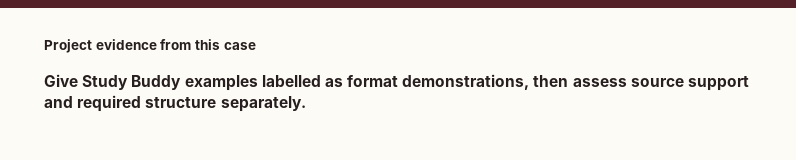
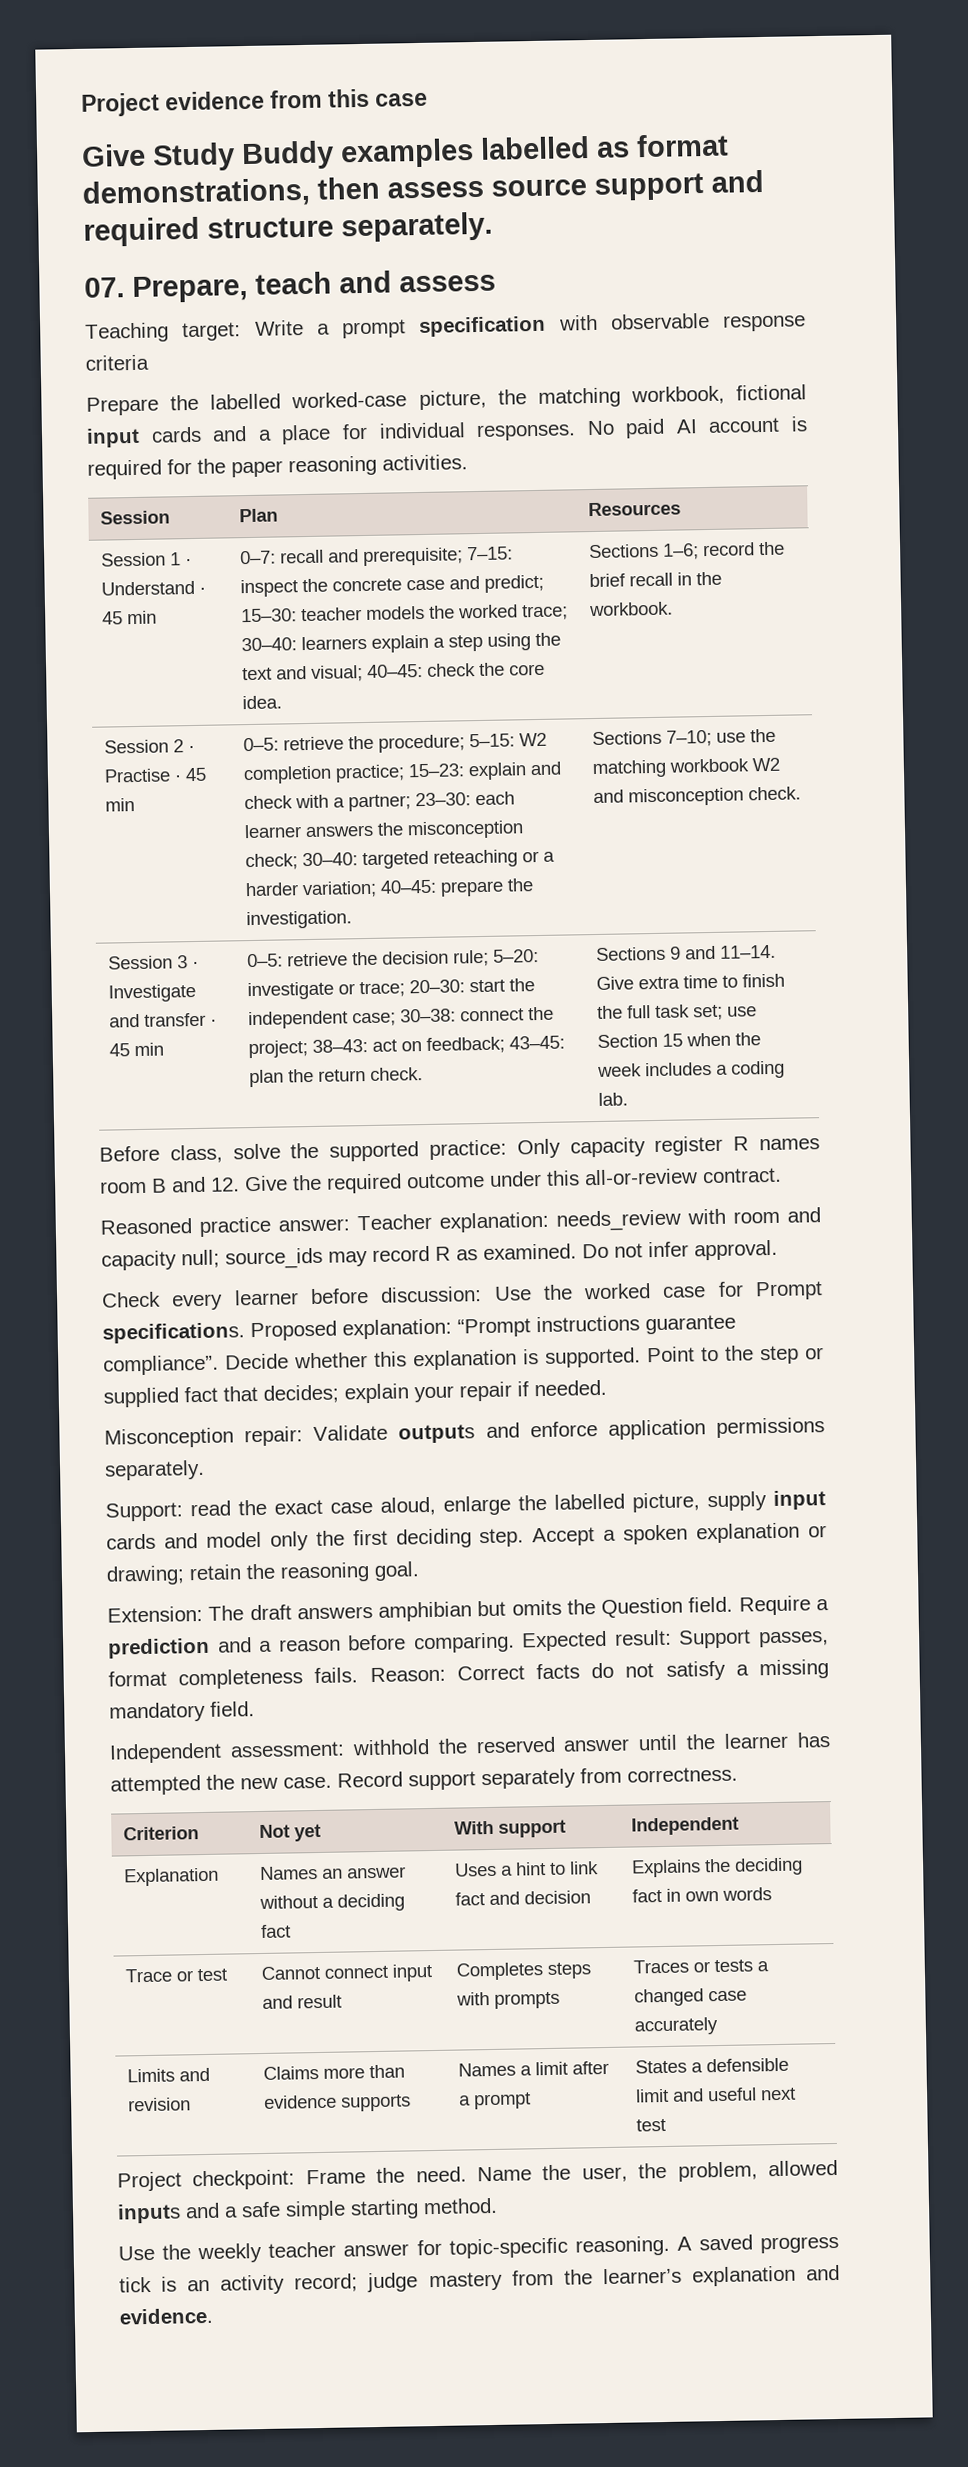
+ 07. Prepare, teach and assess
+ Teaching target: Write a prompt specification with observable response criteria
+ Prepare the labelled worked-case picture, the matching workbook, fictional input cards and a place for individual responses. No paid AI account is required for the paper reasoning activities.
+ Session | Plan | Resources
+ Session 1 · Understand · 45 min | 0–7: recall and prerequisite; 7–15: inspect the concrete case and predict; 15–30: teacher models the worked trace; 30–40: learners explain a step using the text and visual; 40–45: check the core idea. | Sections 1–6; record the brief recall in the workbook.
+ Session 2 · Practise · 45 min | 0–5: retrieve the procedure; 5–15: W2 completion practice; 15–23: explain and check with a partner; 23–30: each learner answers the misconception check; 30–40: targeted reteaching or a harder variation; 40–45: prepare the investigation. | Sections 7–10; use the matching workbook W2 and misconception check.
+ Session 3 · Investigate and transfer · 45 min | 0–5: retrieve the decision rule; 5–20: investigate or trace; 20–30: start the independent case; 30–38: connect the project; 38–43: act on feedback; 43–45: plan the return check. | Sections 9 and 11–14. Give extra time to finish the full task set; use Section 15 when the week includes a coding lab.
+ Before class, solve the supported practice: Only capacity register R names room B and 12. Give the required outcome under this all-or-review contract.
+ Reasoned practice answer: Teacher explanation: needs_review with room and capacity null; source_ids may record R as examined. Do not infer approval.
+ Check every learner before discussion: Use the worked case for Prompt specifications. Proposed explanation: “Prompt instructions guarantee compliance”. Decide whether this explanation is supported. Point to the step or supplied fact that decides; explain your repair if needed.
+ Misconception repair: Validate outputs and enforce application permissions separately.
+ Support: read the exact case aloud, enlarge the labelled picture, supply input cards and model only the first deciding step. Accept a spoken explanation or drawing; retain the reasoning goal.
+ Extension: The draft answers amphibian but omits the Question field. Require a prediction and a reason before comparing. Expected result: Support passes, format completeness fails. Reason: Correct facts do not satisfy a missing mandatory field.
+ Independent assessment: withhold the reserved answer until the learner has attempted the new case. Record support separately from correctness.
+ Criterion | Not yet | With support | Independent
+ Explanation | Names an answer without a deciding fact | Uses a hint to link fact and decision | Explains the deciding fact in own words
+ Trace or test | Cannot connect input and result | Completes steps with prompts | Traces or tests a changed case accurately
+ Limits and revision | Claims more than evidence supports | Names a limit after a prompt | States a defensible limit and useful next test
+ Project checkpoint: Frame the need. Name the user, the problem, allowed inputs and a safe simple starting method.
+ Use the weekly teacher answer for topic-specific reasoning. A saved progress tick is an activity record; judge mastery from the learner’s explanation and evidence.

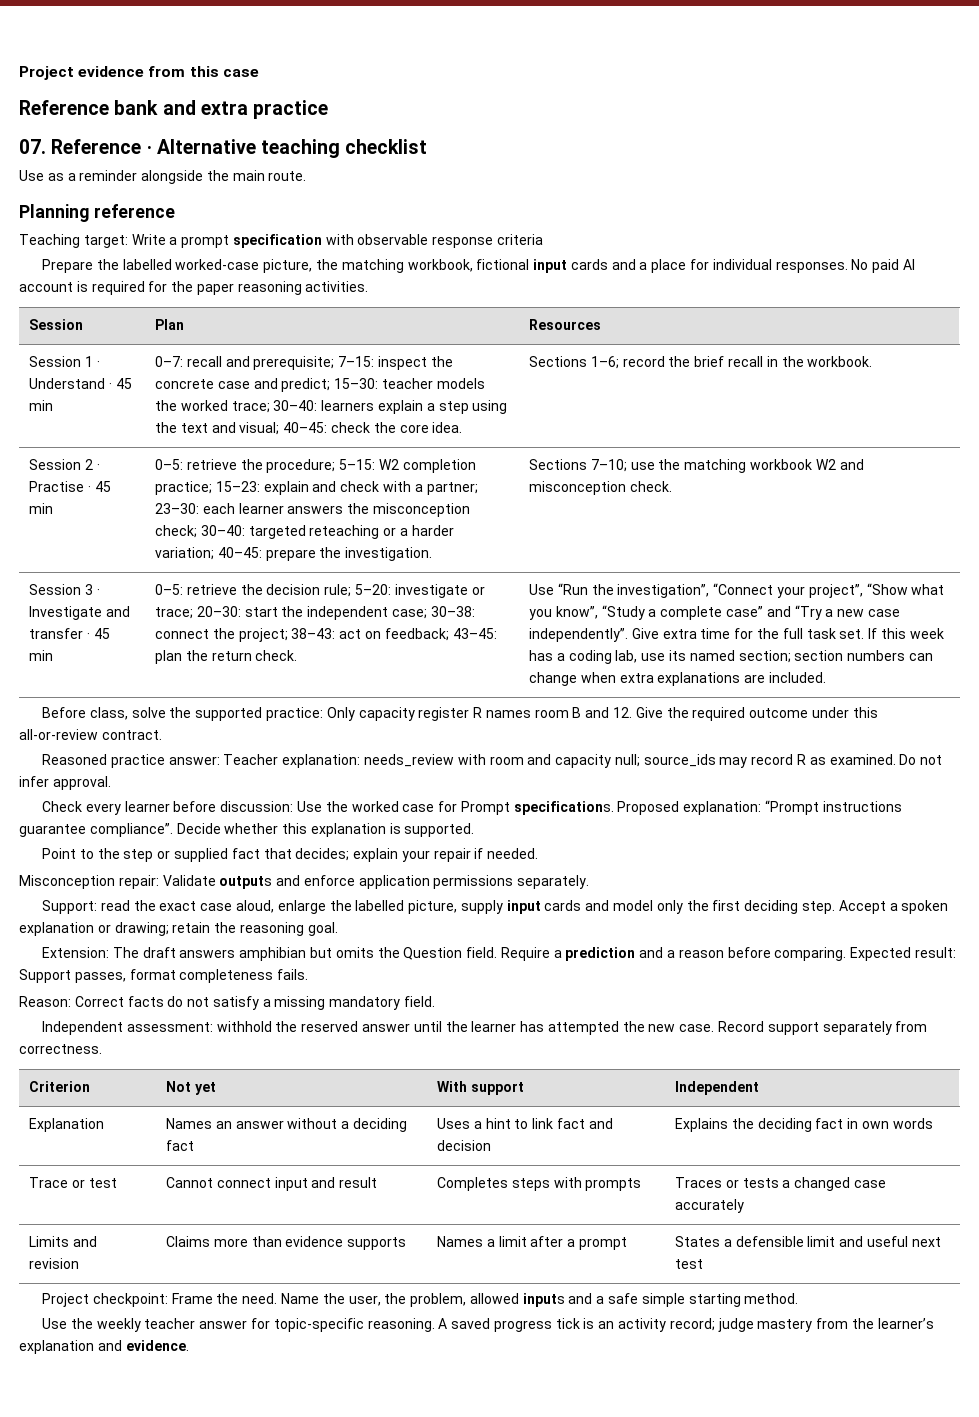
- Give Study Buddy examples labelled as format demonstrations, then assess source support and required structure separately.
- 07. Prepare, teach and assess
+ Reference bank and extra practice
+ 07. Reference · Alternative teaching checklist
+ Use as a reminder alongside the main route.
+ Planning reference
- Sections 9 and 11–14.
+ Use “Run the investigation”, “Connect your project”, “Show what you know”, “Study a complete case” and “Try a new case independently”.
- Give extra time to finish the full task set; use Section 15 when the week includes a coding lab.
+ Give extra time for the full task set. If this week has a coding lab, use its named section; section numbers can change when extra explanations are included.
- Decide whether this explanation is supported. Point to the step or supplied fact that decides; explain your repair if needed.
+ Decide whether this explanation is supported.
+ Point to the step or supplied fact that decides; explain your repair if needed.
- Expected result: Support passes, format completeness fails. Reason: Correct facts do not satisfy a missing mandatory field.
+ Expected result: Support passes, format completeness fails.
+ Reason: Correct facts do not satisfy a missing mandatory field.

